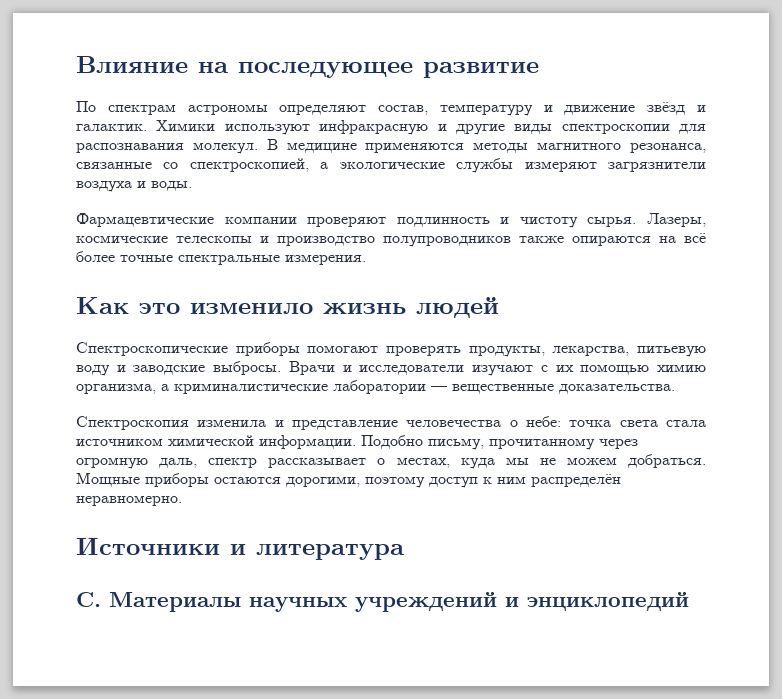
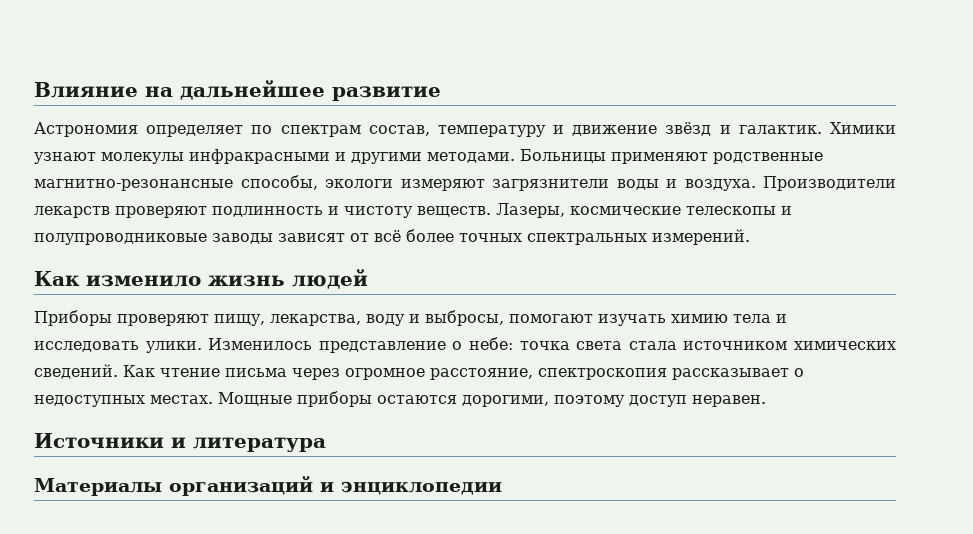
- Влияние на последующее развитие
+ Влияние на дальнейшее развитие
- По спектрам астрономы определяют состав, температуру и движение звёзд и галактик.
+ Астрономия определяет по спектрам состав, температуру и движение звёзд и галактик.
- Химики используют инфракрасную и другие виды спектроскопии для распознавания молекул. В медицине применяются методы магнитного резонанса, связанные со спектроскопией, а экологические службы измеряют загрязнители воздуха и воды.
- Фармацевтические компании проверяют подлинность и чистоту сырья.
+ Химики узнают молекулы инфракрасными и другими методами. Больницы применяют родственные магнитно-резонансные способы, экологи измеряют загрязнители воды и воздуха. Производители лекарств проверяют подлинность и чистоту веществ.
- Лазеры, космические телескопы и производство полупроводников также опираются на всё более точные спектральные измерения.
- Как это изменило жизнь людей
+ Лазеры, космические телескопы и полупроводниковые заводы зависят от всё более точных спектральных измерений.
+ Как изменило жизнь людей
- Спектроскопические приборы помогают проверять продукты, лекарства, питьевую воду и заводские выбросы. Врачи и исследователи изучают с их помощью химию организма, а криминалистические лаборатории — вещественные доказательства.
- Спектроскопия изменила и представление человечества о небе: точка света стала источником химической информации. Подобно письму, прочитанному через огромную даль, спектр рассказывает о местах, куда мы не можем добраться.
+ Приборы проверяют пищу, лекарства, воду и выбросы, помогают изучать химию тела и исследовать улики. Изменилось представление о небе: точка света стала источником химических сведений. Как чтение письма через огромное расстояние, спектроскопия рассказывает о недоступных местах.
- Мощные приборы остаются дорогими, поэтому доступ к ним распределён неравномерно.
+ Мощные приборы остаются дорогими, поэтому доступ неравен.
- C. Материалы научных учреждений и энциклопедий
+ Материалы организаций и энциклопедии

